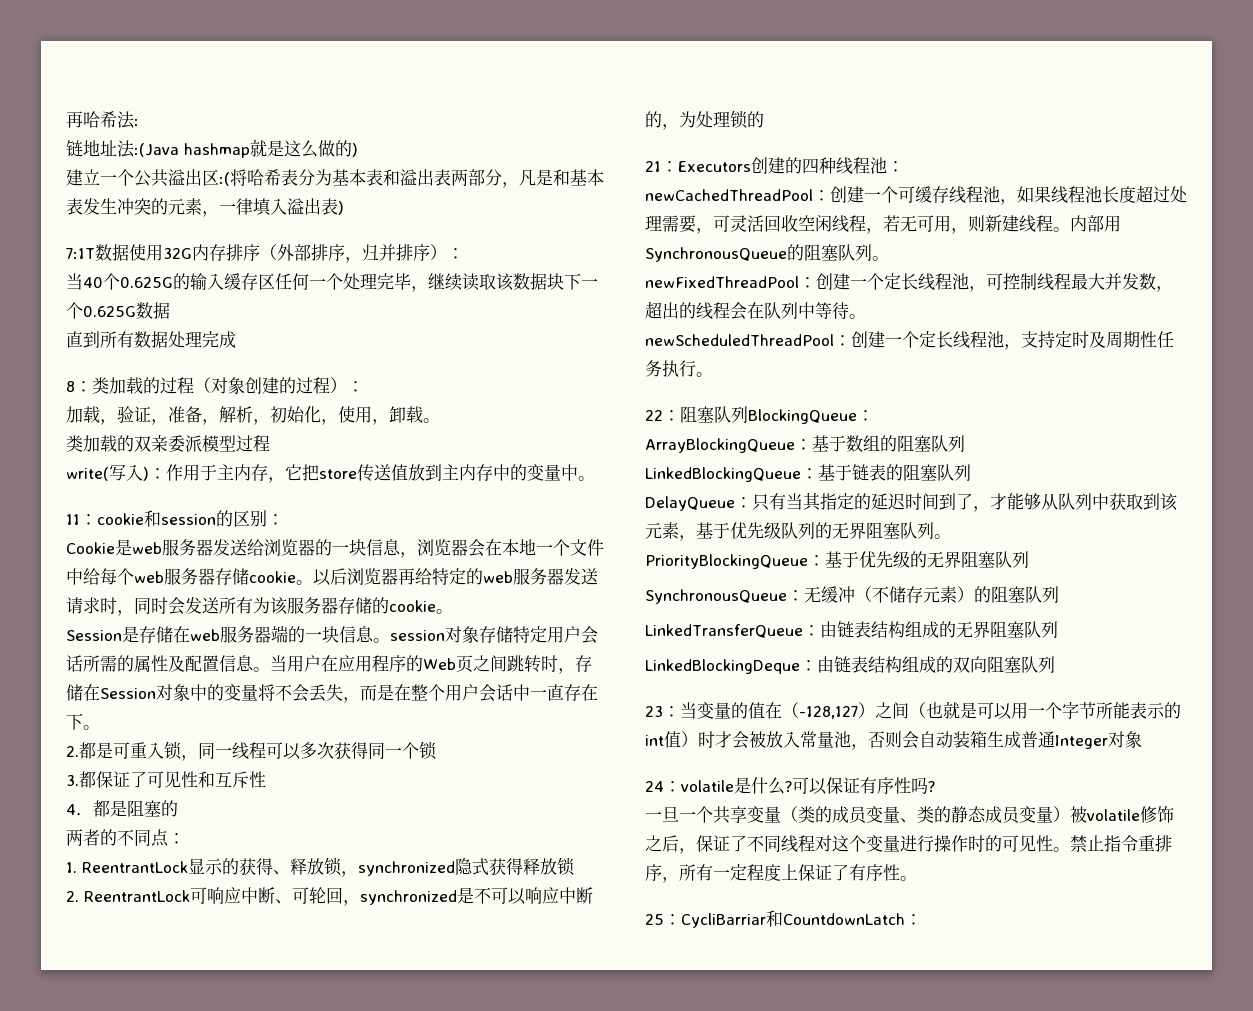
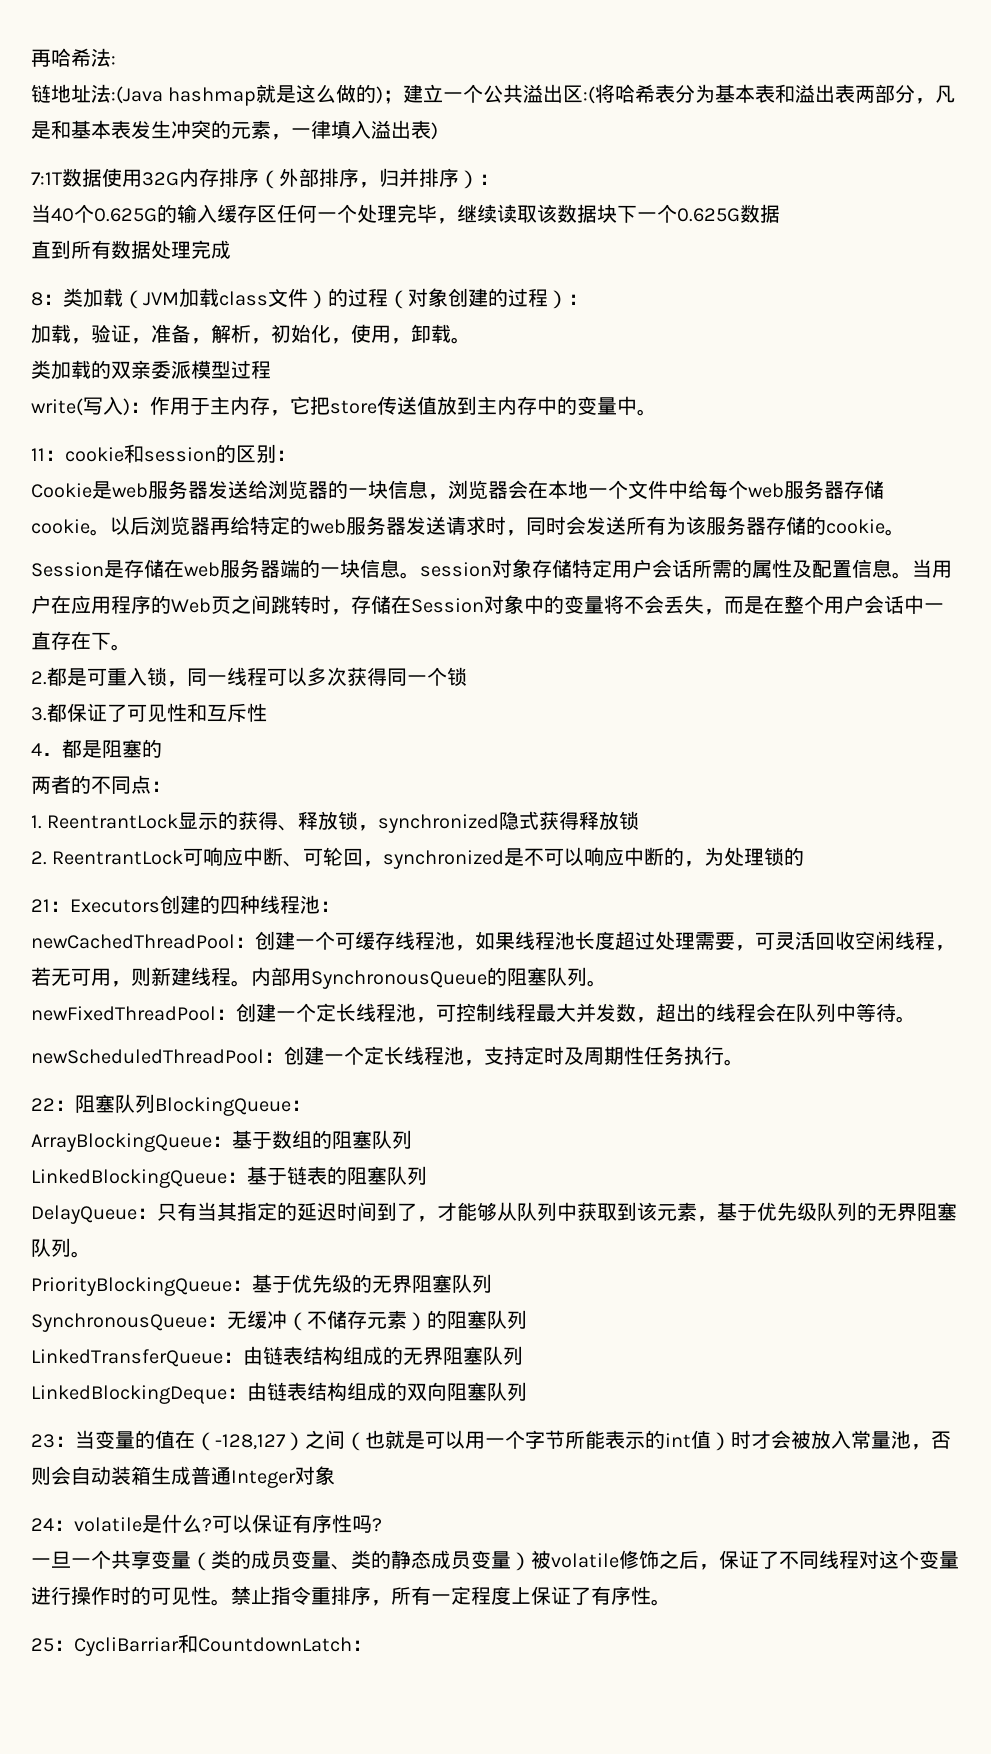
- 链地址法:(Java hashmap就是这么做的)
- 建立一个公共溢出区:(将哈希表分为基本表和溢出表两部分，凡是和基本表发生冲突的元素，一律填入溢出表)
+ 链地址法:(Java hashmap就是这么做的)；建立一个公共溢出区:(将哈希表分为基本表和溢出表两部分，凡是和基本表发生冲突的元素，一律填入溢出表)
- 8：类加载的过程（对象创建的过程）：
+ 8：类加载（JVM加载class文件）的过程（对象创建的过程）：

